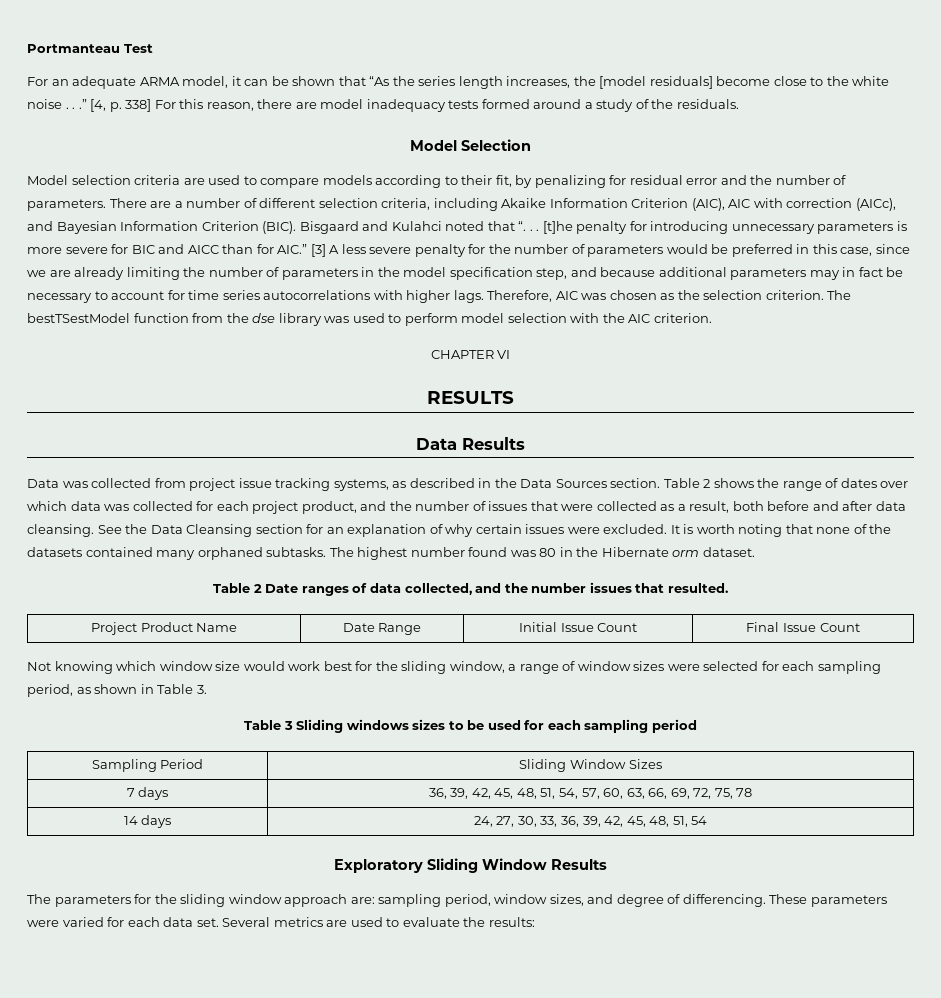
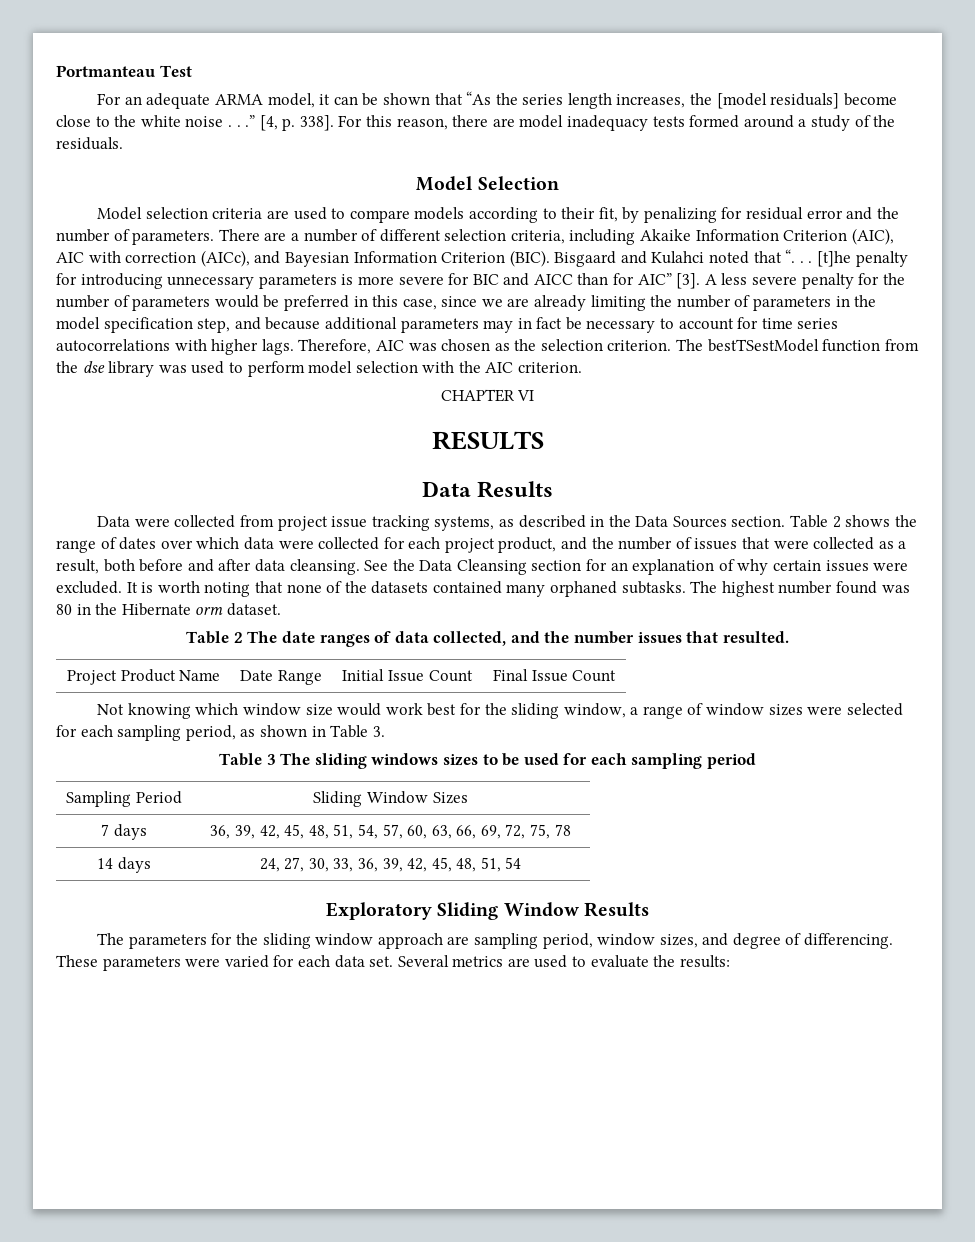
- [4, p. 338] For this reason, there are model inadequacy tests formed around a study of the residuals.
+ [4, p. 338]. For this reason, there are model inadequacy tests formed around a study of the residuals.
- [t]he penalty for introducing unnecessary parameters is more severe for BIC and AICC than for AIC.” [3] A less severe penalty for the number of parameters would be preferred in this case, since we are already limiting the number of parameters in the model specification step, and because additional parameters may in fact be necessary to account for time series autocorrelations with higher lags.
+ [t]he penalty for introducing unnecessary parameters is more severe for BIC and AICC than for AIC” [3]. A less severe penalty for the number of parameters would be preferred in this case, since we are already limiting the number of parameters in the model specification step, and because additional parameters may in fact be necessary to account for time series autocorrelations with higher lags.
- Data was collected from project issue tracking systems, as described in the Data Sources section.
+ Data were collected from project issue tracking systems, as described in the Data Sources section.
- Table 2 shows the range of dates over which data was collected for each project product, and the number of issues that were collected as a result, both before and after data cleansing.
+ Table 2 shows the range of dates over which data were collected for each project product, and the number of issues that were collected as a result, both before and after data cleansing.
- Table 2 Date ranges of data collected, and the number issues that resulted.
+ Table 2 The date ranges of data collected, and the number issues that resulted.
- Table 3 Sliding windows sizes to be used for each sampling period
+ Table 3 The sliding windows sizes to be used for each sampling period
- The parameters for the sliding window approach are: sampling period, window sizes, and degree of differencing.
+ The parameters for the sliding window approach are sampling period, window sizes, and degree of differencing.

